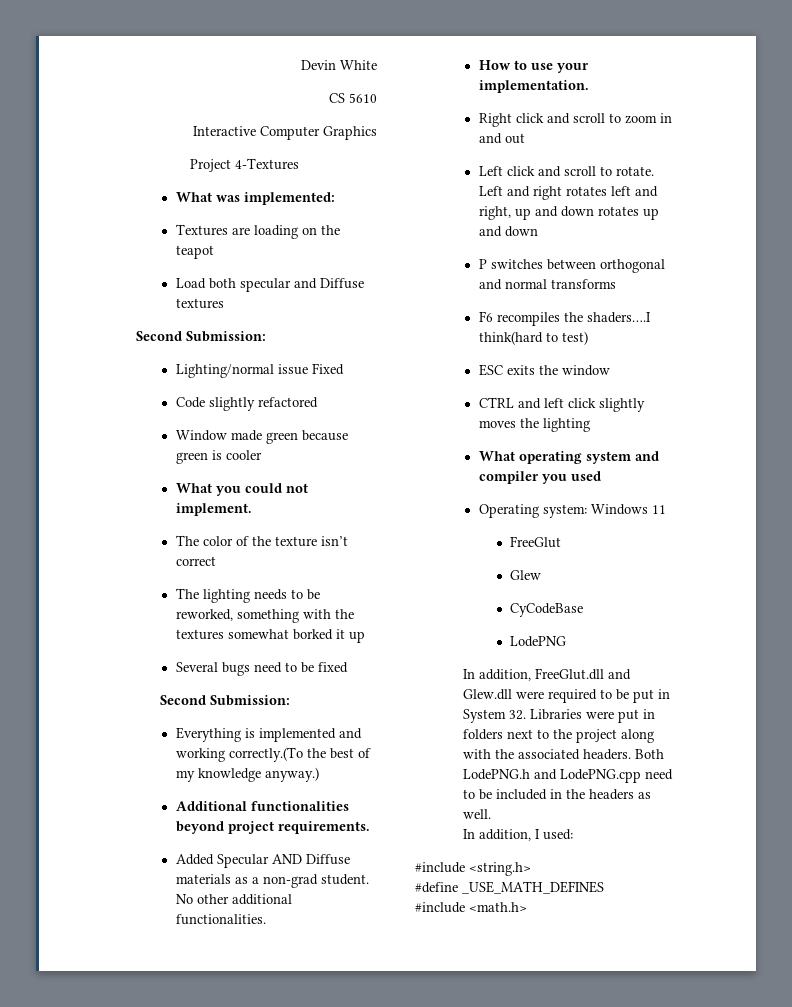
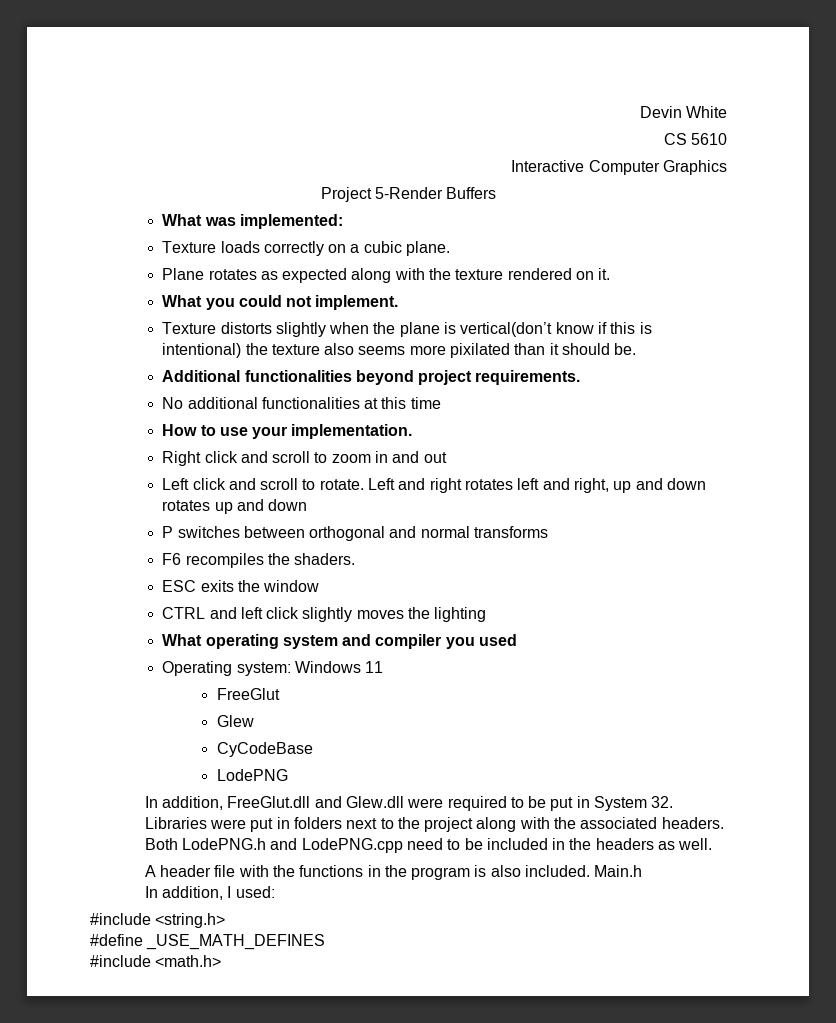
- Project 4-Textures
+ Project 5-Render Buffers
- Textures are loading on the teapot
- Load both specular and Diffuse textures
- Second Submission:
- Lighting/normal issue Fixed
- Code slightly refactored
- Window made green because green is cooler
+ Texture loads correctly on a cubic plane.
+ Plane rotates as expected along with the texture rendered on it.
- The color of the texture isn’t correct
- The lighting needs to be reworked, something with the textures somewhat borked it up
- Several bugs need to be fixed
- Second Submission:
- Everything is implemented and working correctly.(To the best of my knowledge anyway.)
+ Texture distorts slightly when the plane is vertical(don’t know if this is intentional) the texture also seems more pixilated than it should be.
- Added Specular AND Diffuse materials as a non-grad student. No other additional functionalities.
+ No additional functionalities at this time
- F6 recompiles the shaders….I think(hard to test)
+ F6 recompiles the shaders.
+ A header file with the functions in the program is also included. Main.h

